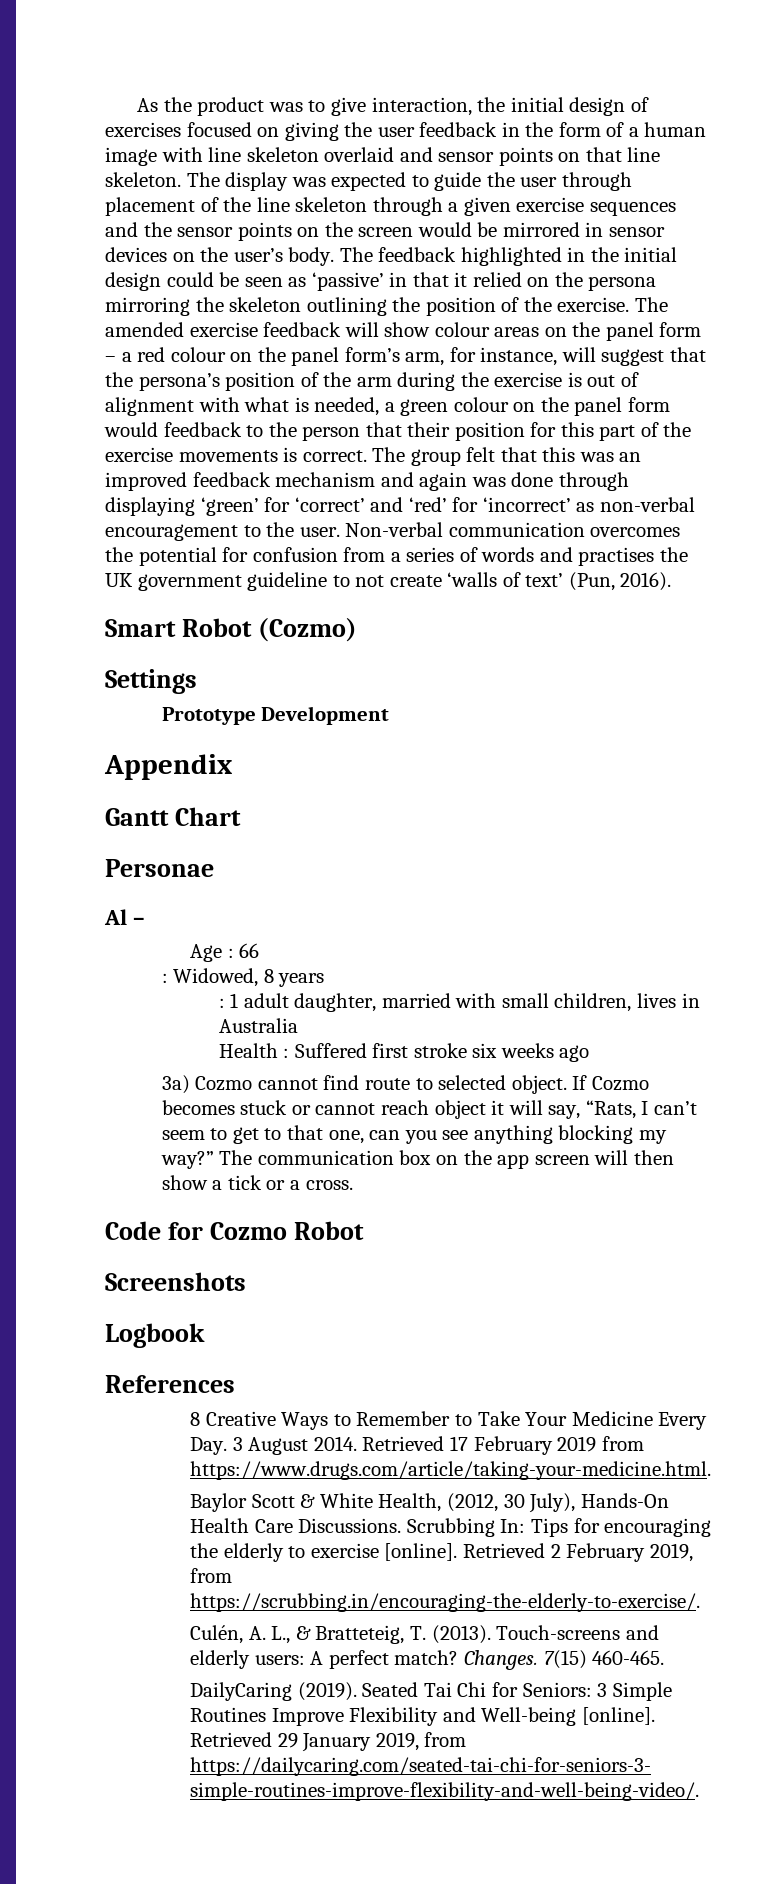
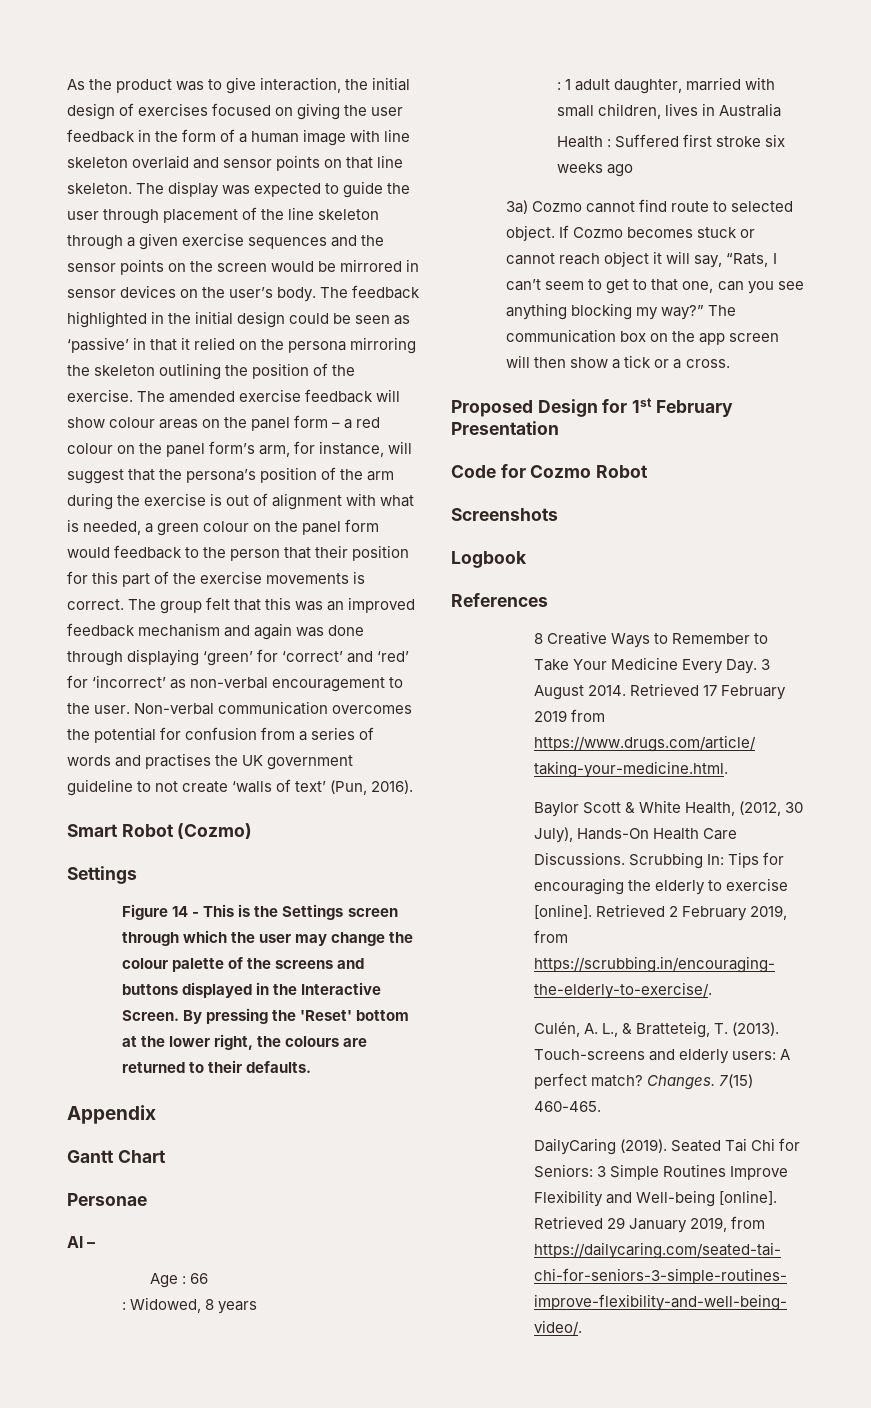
- Prototype Development
+ Figure 14 - This is the Settings screen through which the user may change the colour palette of the screens and buttons displayed in the Interactive Screen. By pressing the 'Reset' bottom at the lower right, the colours are returned to their defaults.
+ Proposed Design for 1st February Presentation

